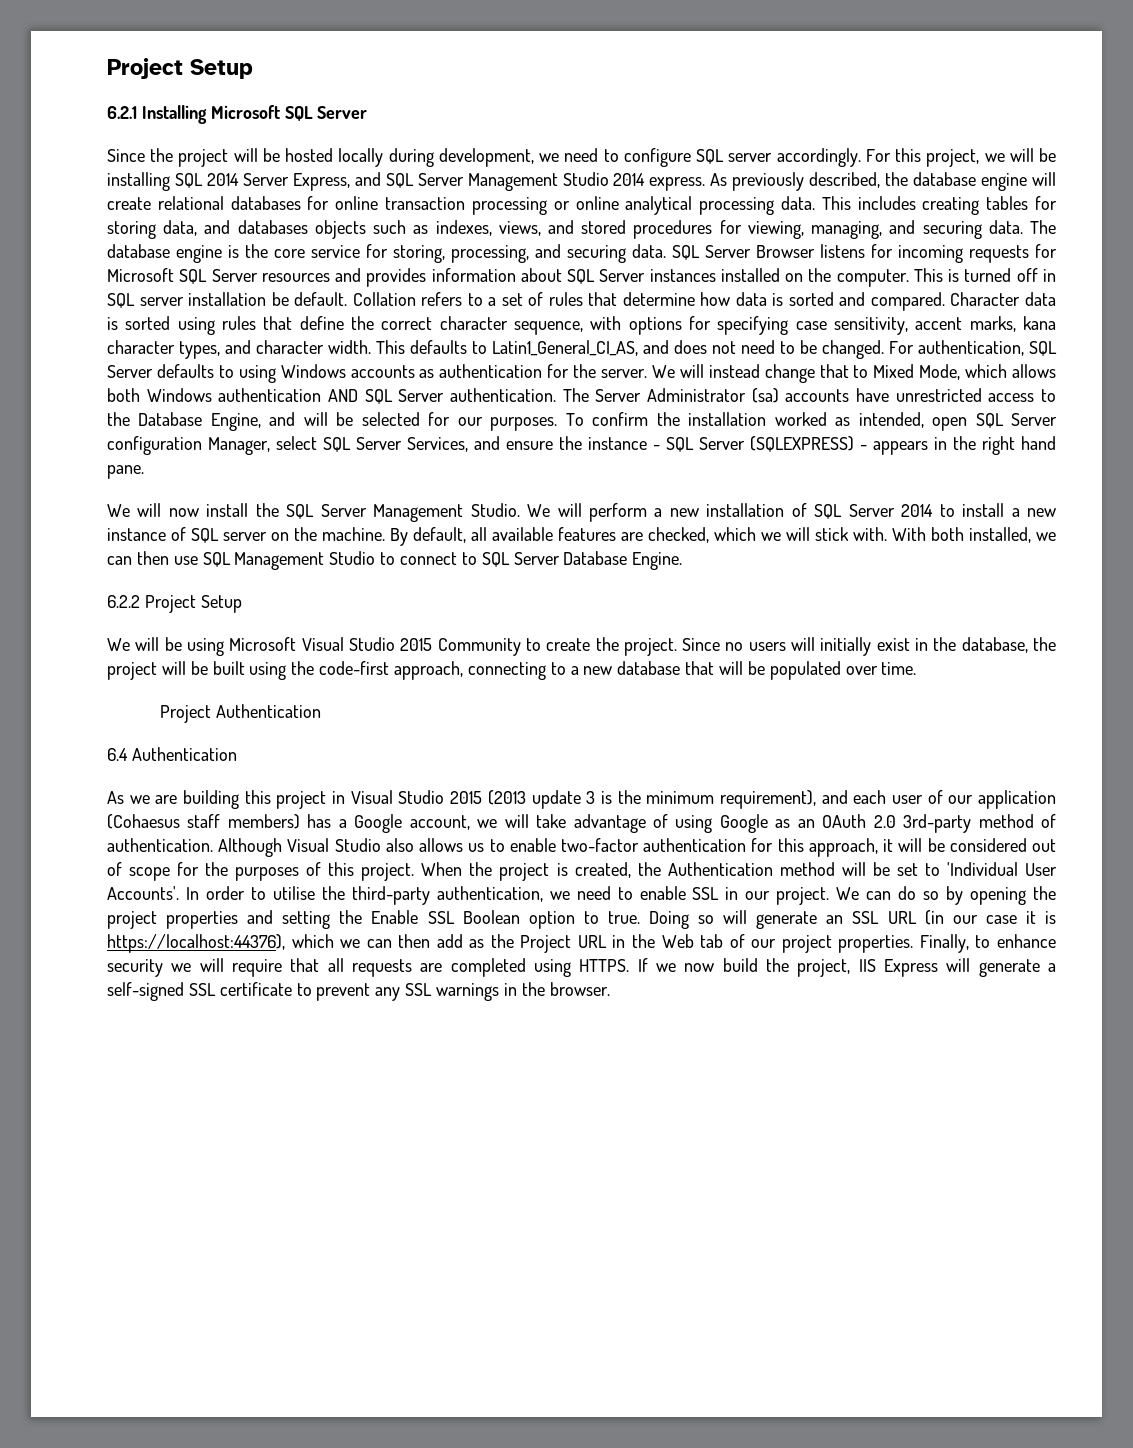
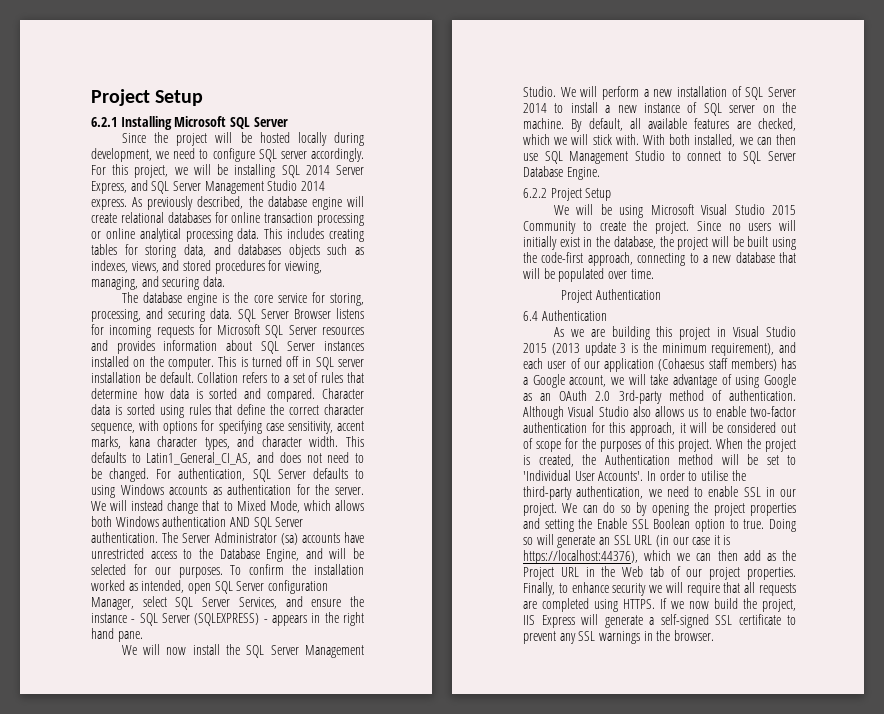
- This includes creating tables for storing data, and databases objects such as indexes, views, and stored procedures for viewing, managing, and securing data. The database engine is the core service for storing, processing, and securing data.
+ This includes creating tables for storing data, and databases objects such as indexes, views, and stored procedures for viewing, managing, and securing data.
+ The database engine is the core service for storing, processing, and securing data.

